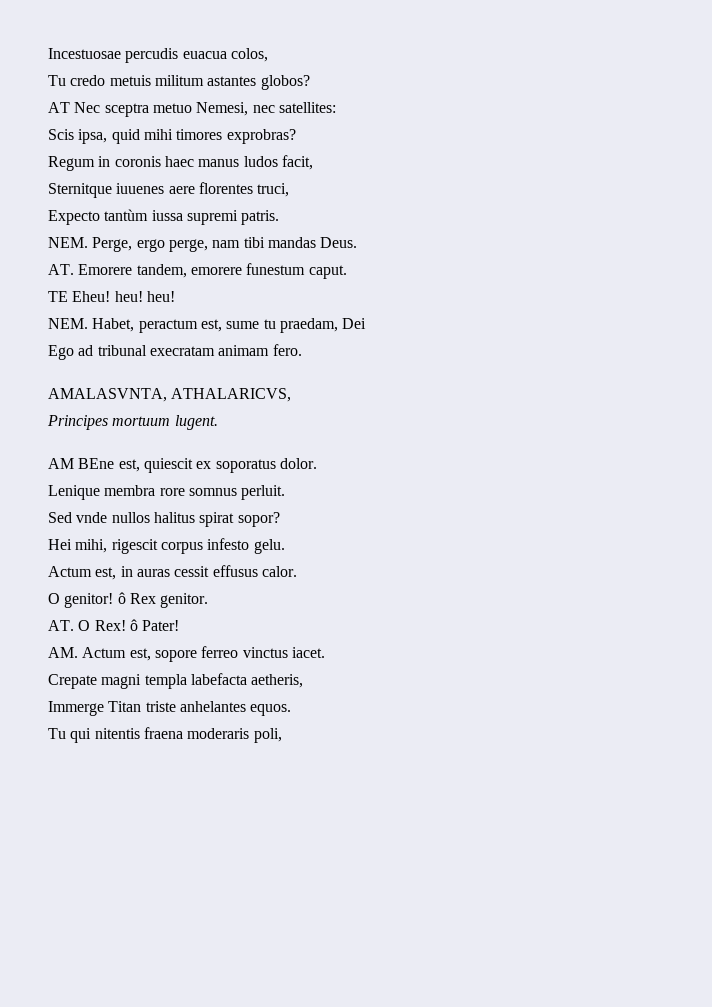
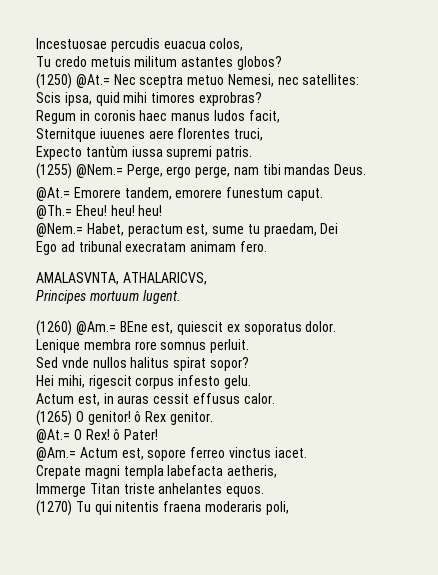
- AT Nec sceptra metuo Nemesi, nec satellites:
+ (1250) @At.= Nec sceptra metuo Nemesi, nec satellites:
- NEM. Perge, ergo perge, nam tibi mandas Deus.
+ (1255) @Nem.= Perge, ergo perge, nam tibi mandas Deus.
- AT. Emorere tandem, emorere funestum caput.
+ @At.= Emorere tandem, emorere funestum caput.
- TE Eheu! heu! heu!
+ @Th.= Eheu! heu! heu!
- NEM. Habet, peractum est, sume tu praedam, Dei
+ @Nem.= Habet, peractum est, sume tu praedam, Dei
- AM BEne est, quiescit ex soporatus dolor.
+ (1260) @Am.= BEne est, quiescit ex soporatus dolor.
- O genitor! ô Rex genitor.
+ (1265) O genitor! ô Rex genitor.
- AT. O Rex! ô Pater!
+ @At.= O Rex! ô Pater!
- AM. Actum est, sopore ferreo vinctus iacet.
+ @Am.= Actum est, sopore ferreo vinctus iacet.
- Tu qui nitentis fraena moderaris poli,
+ (1270) Tu qui nitentis fraena moderaris poli,

